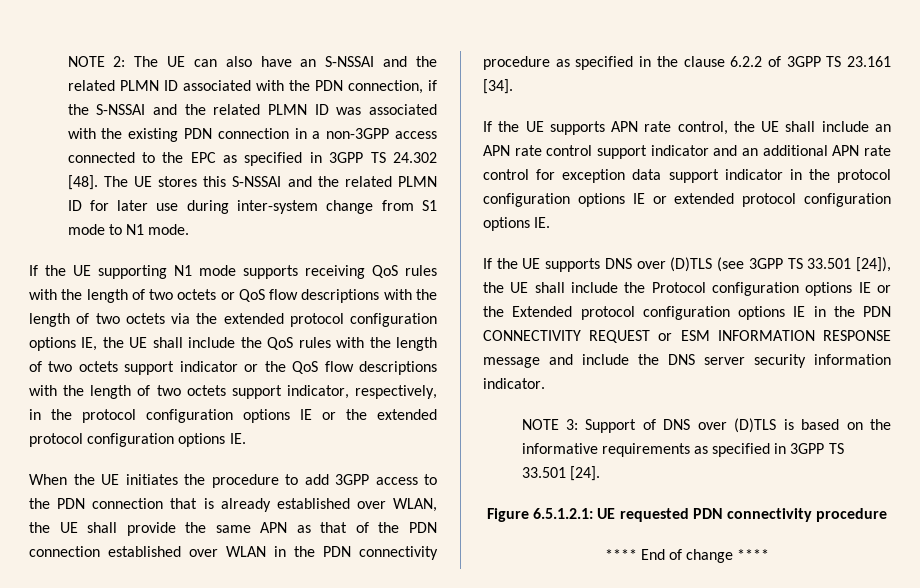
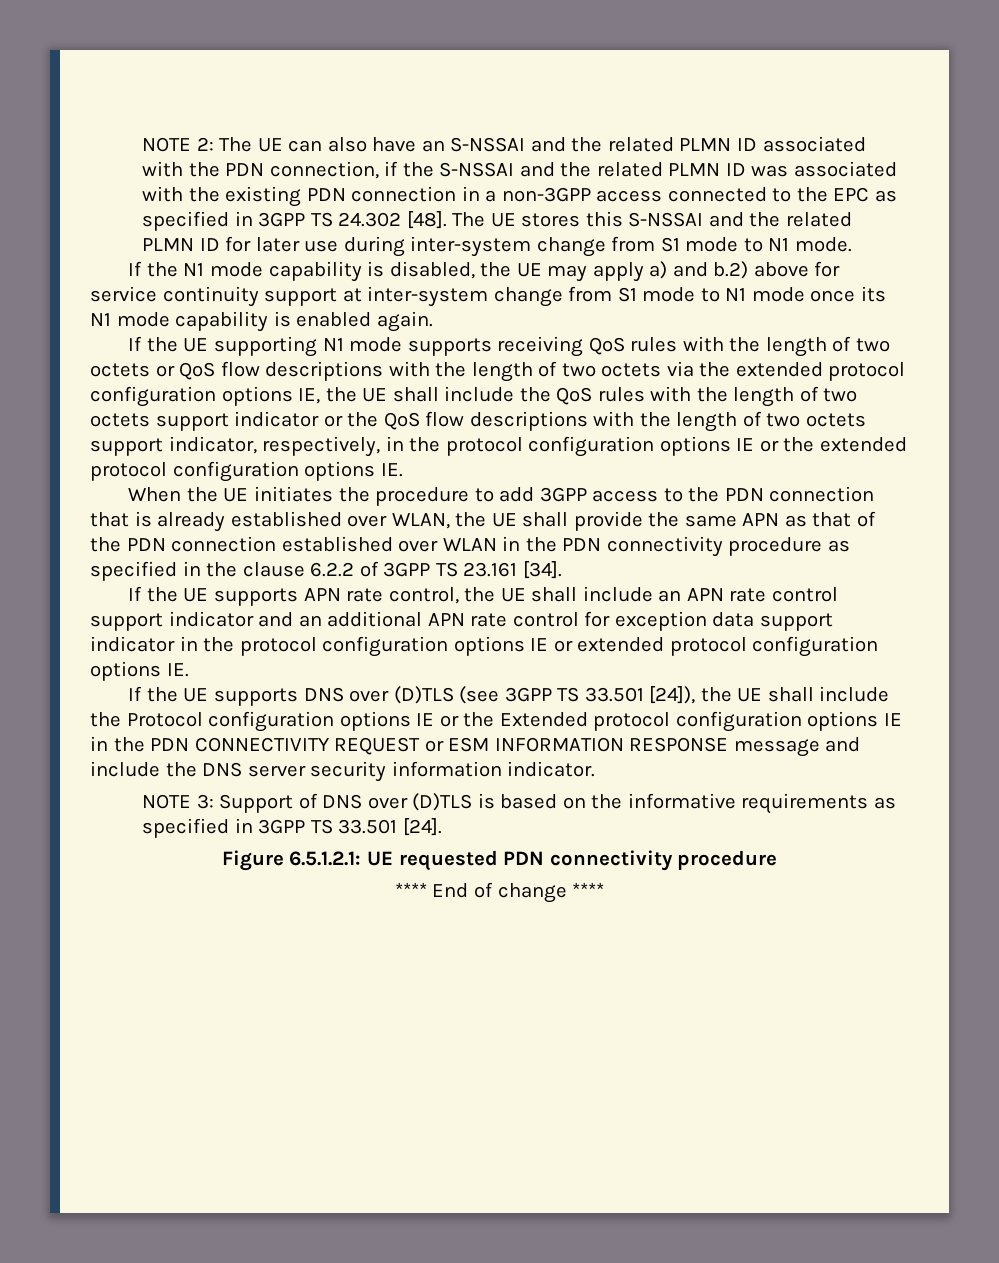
+ If the N1 mode capability is disabled, the UE may apply a) and b.2) above for service continuity support at inter-system change from S1 mode to N1 mode once its N1 mode capability is enabled again.

